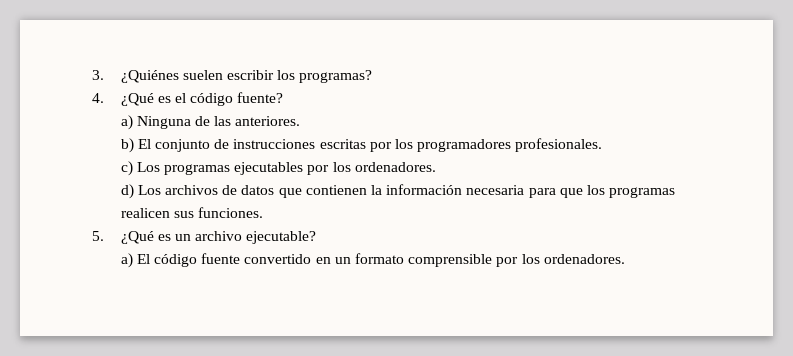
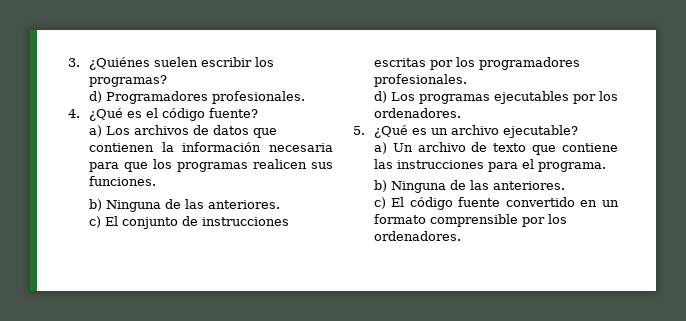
+ d) Programadores profesionales.
- a) Ninguna de las anteriores.
- b) El conjunto de instrucciones escritas por los programadores profesionales.
- c) Los programas ejecutables por los ordenadores.
- d) Los archivos de datos que contienen la información necesaria para que los programas realicen sus funciones.
+ a) Los archivos de datos que contienen la información necesaria para que los programas realicen sus funciones.
+ b) Ninguna de las anteriores.
+ c) El conjunto de instrucciones escritas por los programadores profesionales.
+ d) Los programas ejecutables por los ordenadores.
- a) El código fuente convertido en un formato comprensible por los ordenadores.
+ a) Un archivo de texto que contiene las instrucciones para el programa.
+ b) Ninguna de las anteriores.
+ c) El código fuente convertido en un formato comprensible por los ordenadores.

